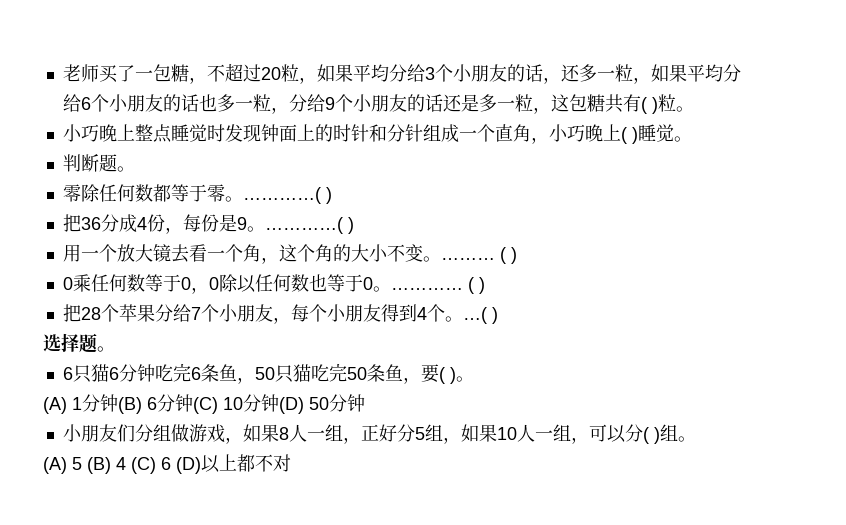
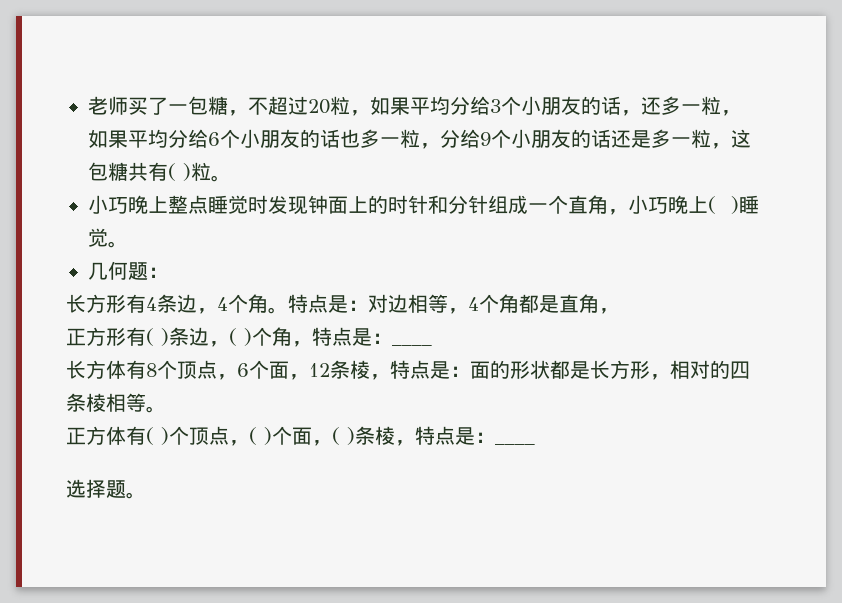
- 判断题。
- 零除任何数都等于零。…………( )
- 把36分成4份，每份是9。…………( )
- 用一个放大镜去看一个角，这个角的大小不变。……… ( )
- 0乘任何数等于0，0除以任何数也等于0。………… ( )
- 把28个苹果分给7个小朋友，每个小朋友得到4个。…( )
+ 几何题：
+ 长方形有4条边，4个角。特点是：对边相等，4个角都是直角，
+ 正方形有( )条边，( )个角，特点是：____
+ 长方体有8个顶点，6个面，12条棱，特点是：面的形状都是长方形，相对的四条棱相等。
+ 正方体有( )个顶点，( )个面，( )条棱，特点是：____
  选择题。
- 6只猫6分钟吃完6条鱼，50只猫吃完50条鱼，要( )。
- (A) 1分钟(B) 6分钟(C) 10分钟(D) 50分钟
- 小朋友们分组做游戏，如果8人一组，正好分5组，如果10人一组，可以分( )组。
- (A) 5 (B) 4 (C) 6 (D)以上都不对

